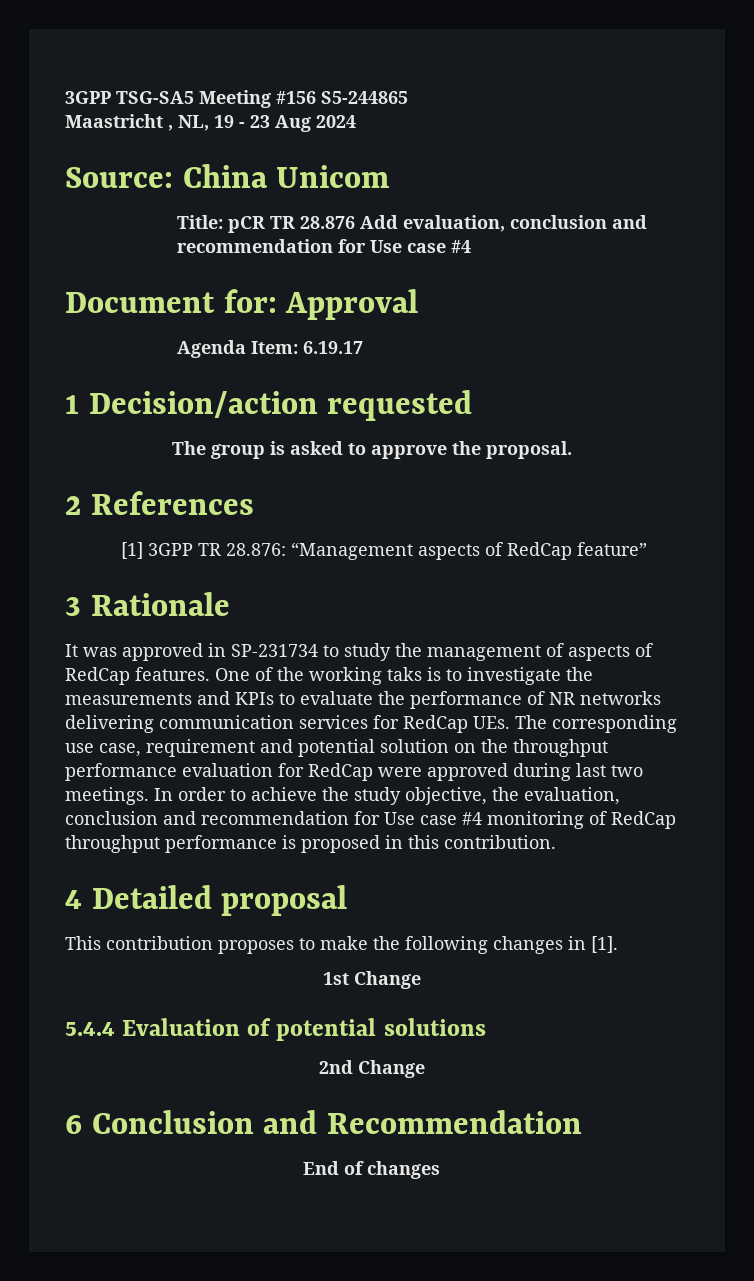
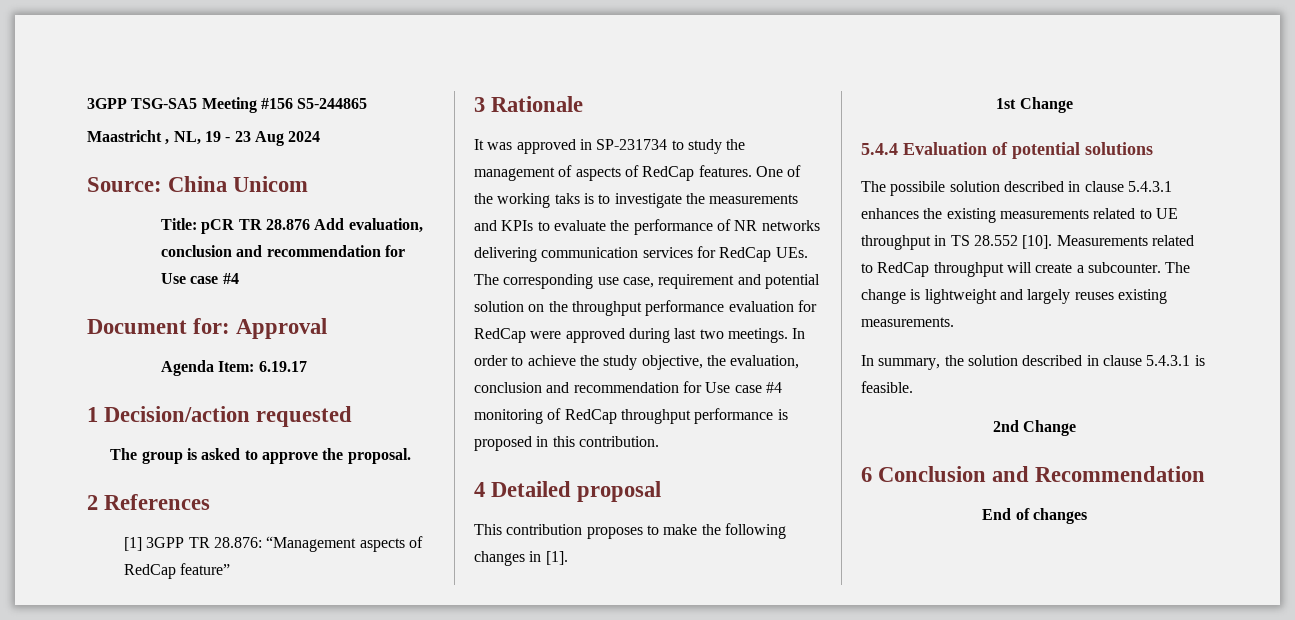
+ The possibile solution described in clause 5.4.3.1 enhances the existing measurements related to UE throughput in TS 28.552 [10]. Measurements related to RedCap throughput will create a subcounter. The change is lightweight and largely reuses existing measurements.
+ In summary, the solution described in clause 5.4.3.1 is feasible.

